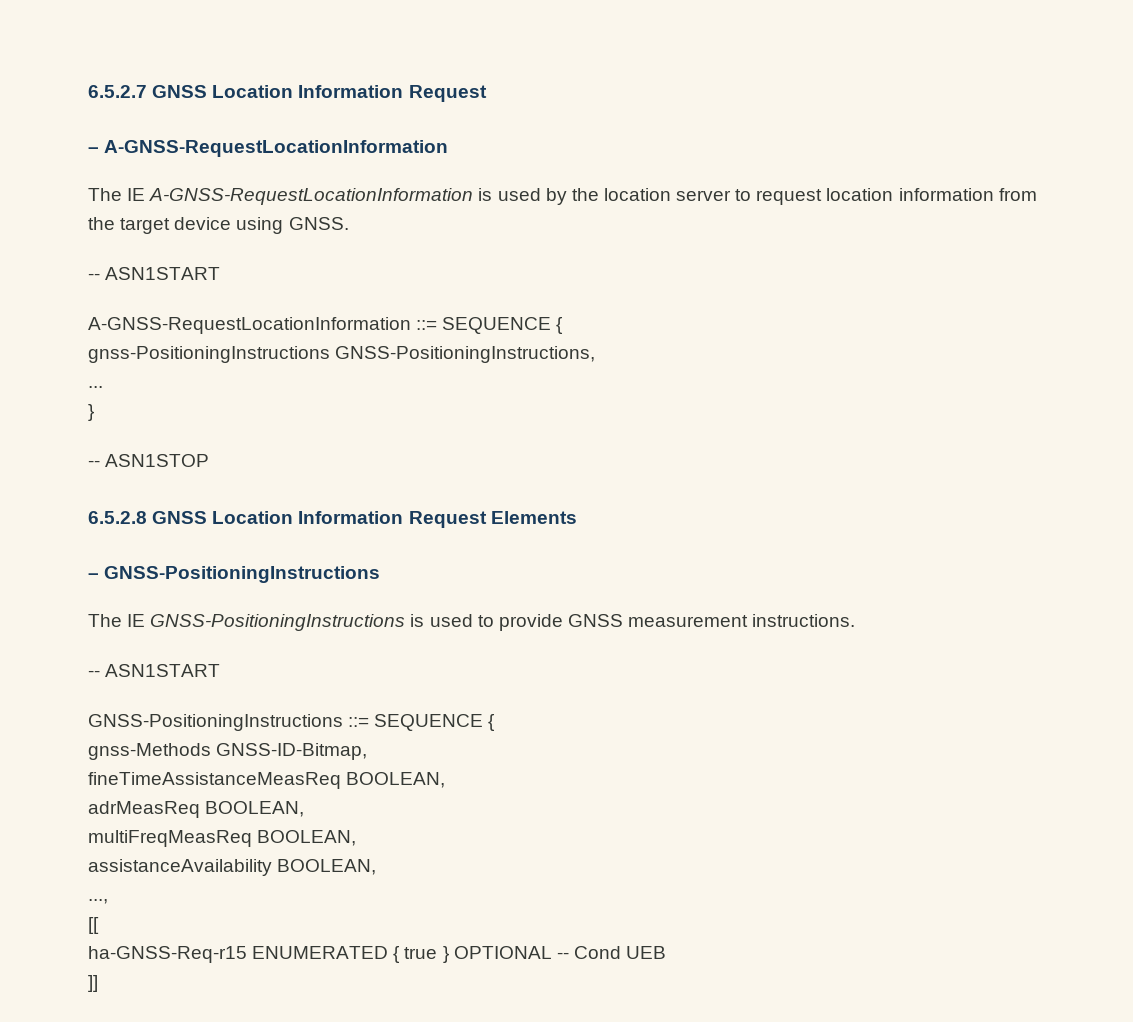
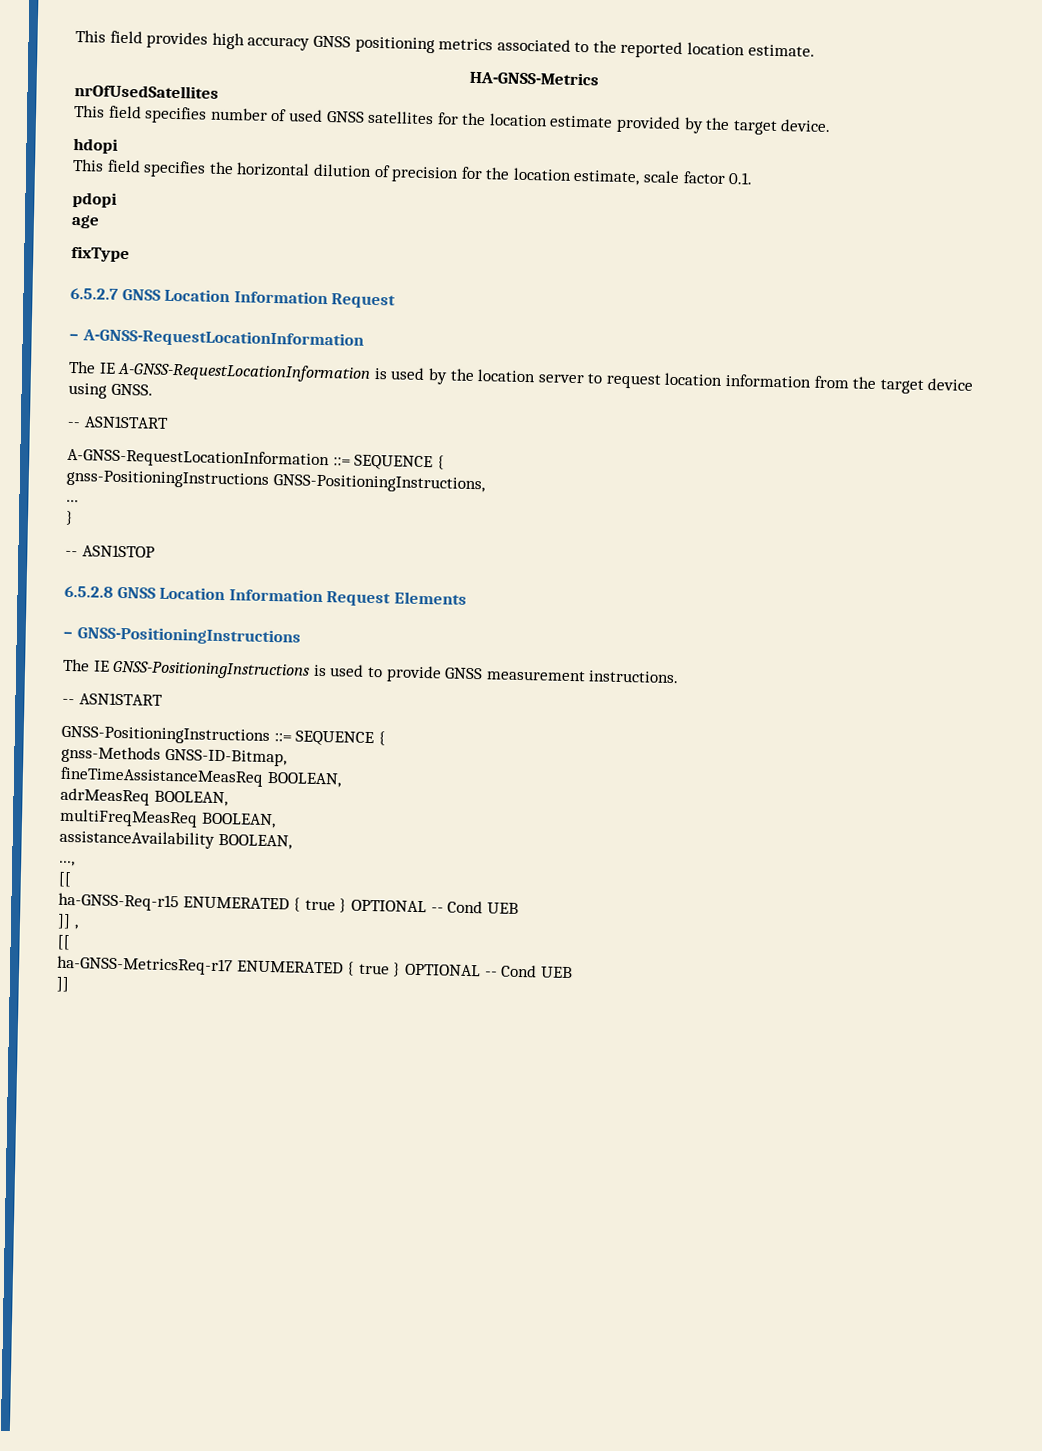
+ This field provides high accuracy GNSS positioning metrics associated to the reported location estimate.
+ HA-GNSS-Metrics
+ nrOfUsedSatellites
+ This field specifies number of used GNSS satellites for the location estimate provided by the target device.
+ hdopi
+ This field specifies the horizontal dilution of precision for the location estimate, scale factor 0.1.
+ pdopi
+ age
+ fixType
+ ]] ,
+ [[
+ ha-GNSS-MetricsReq-r17 ENUMERATED { true } OPTIONAL -- Cond UEB

